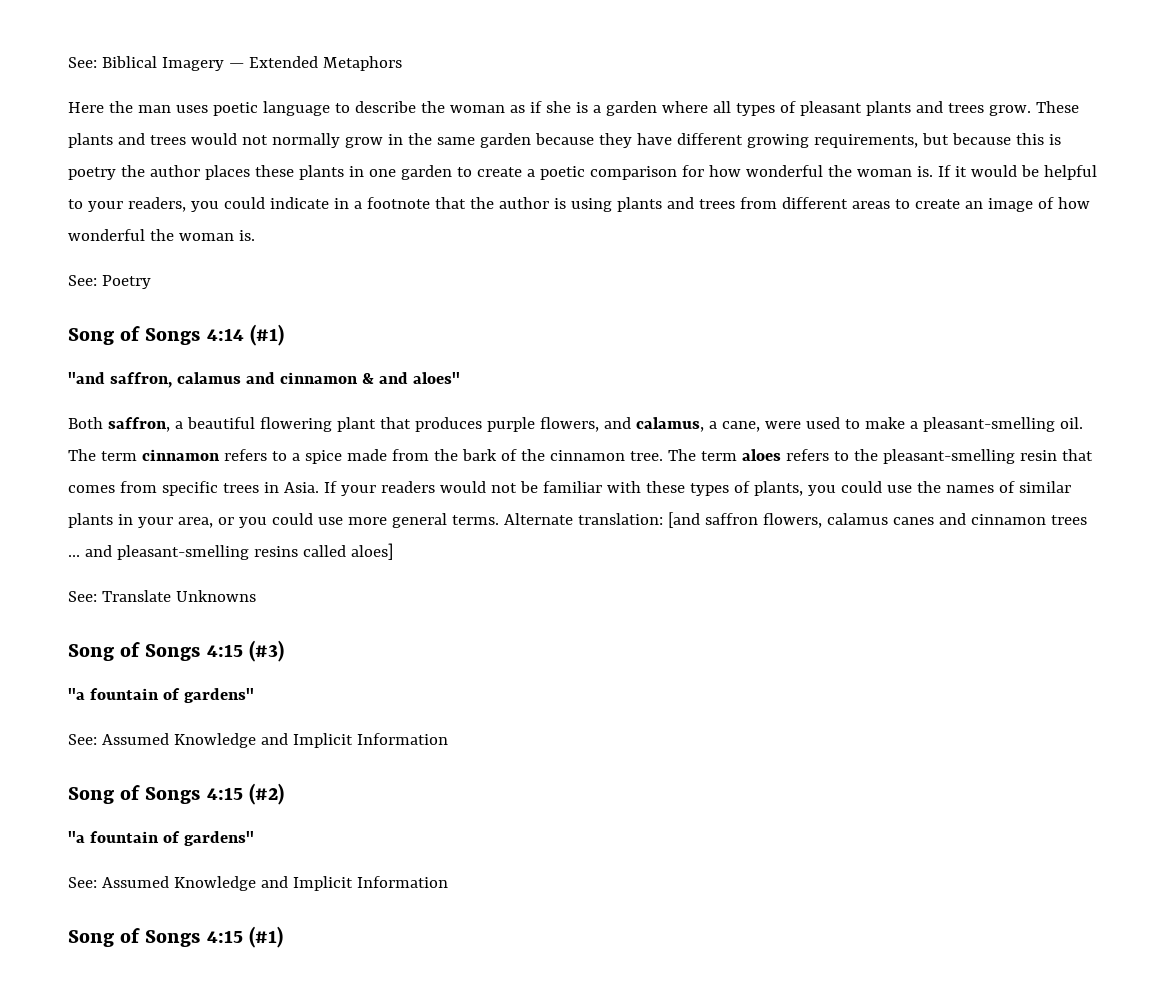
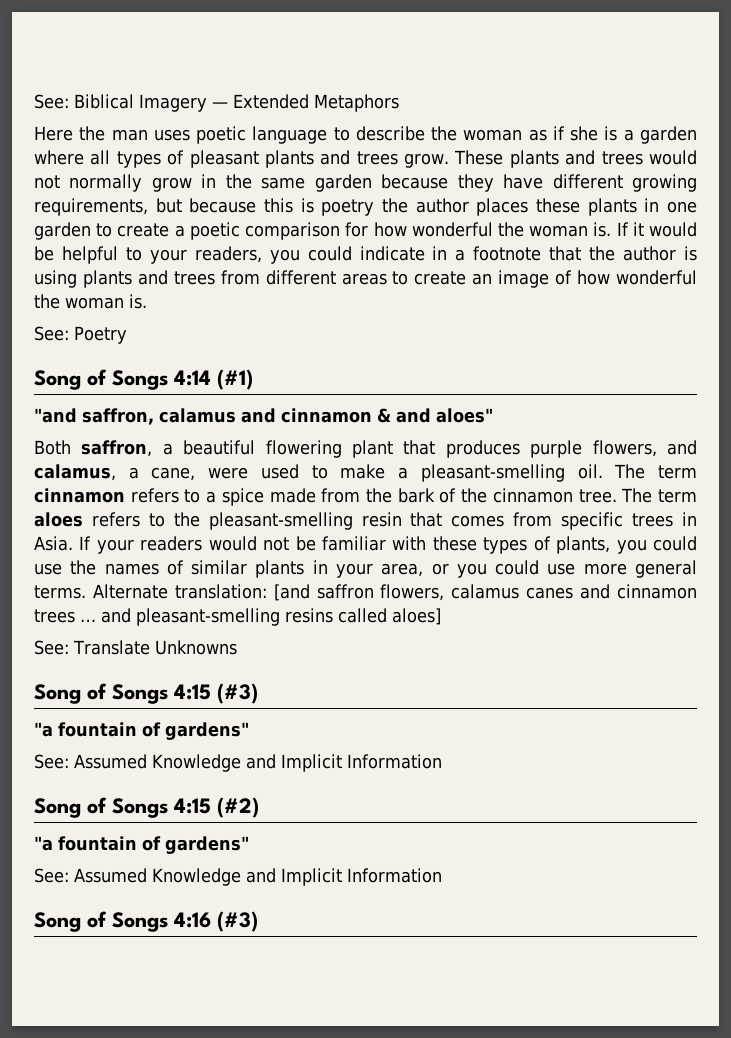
- Song of Songs 4:15 (#1)
+ Song of Songs 4:16 (#3)

